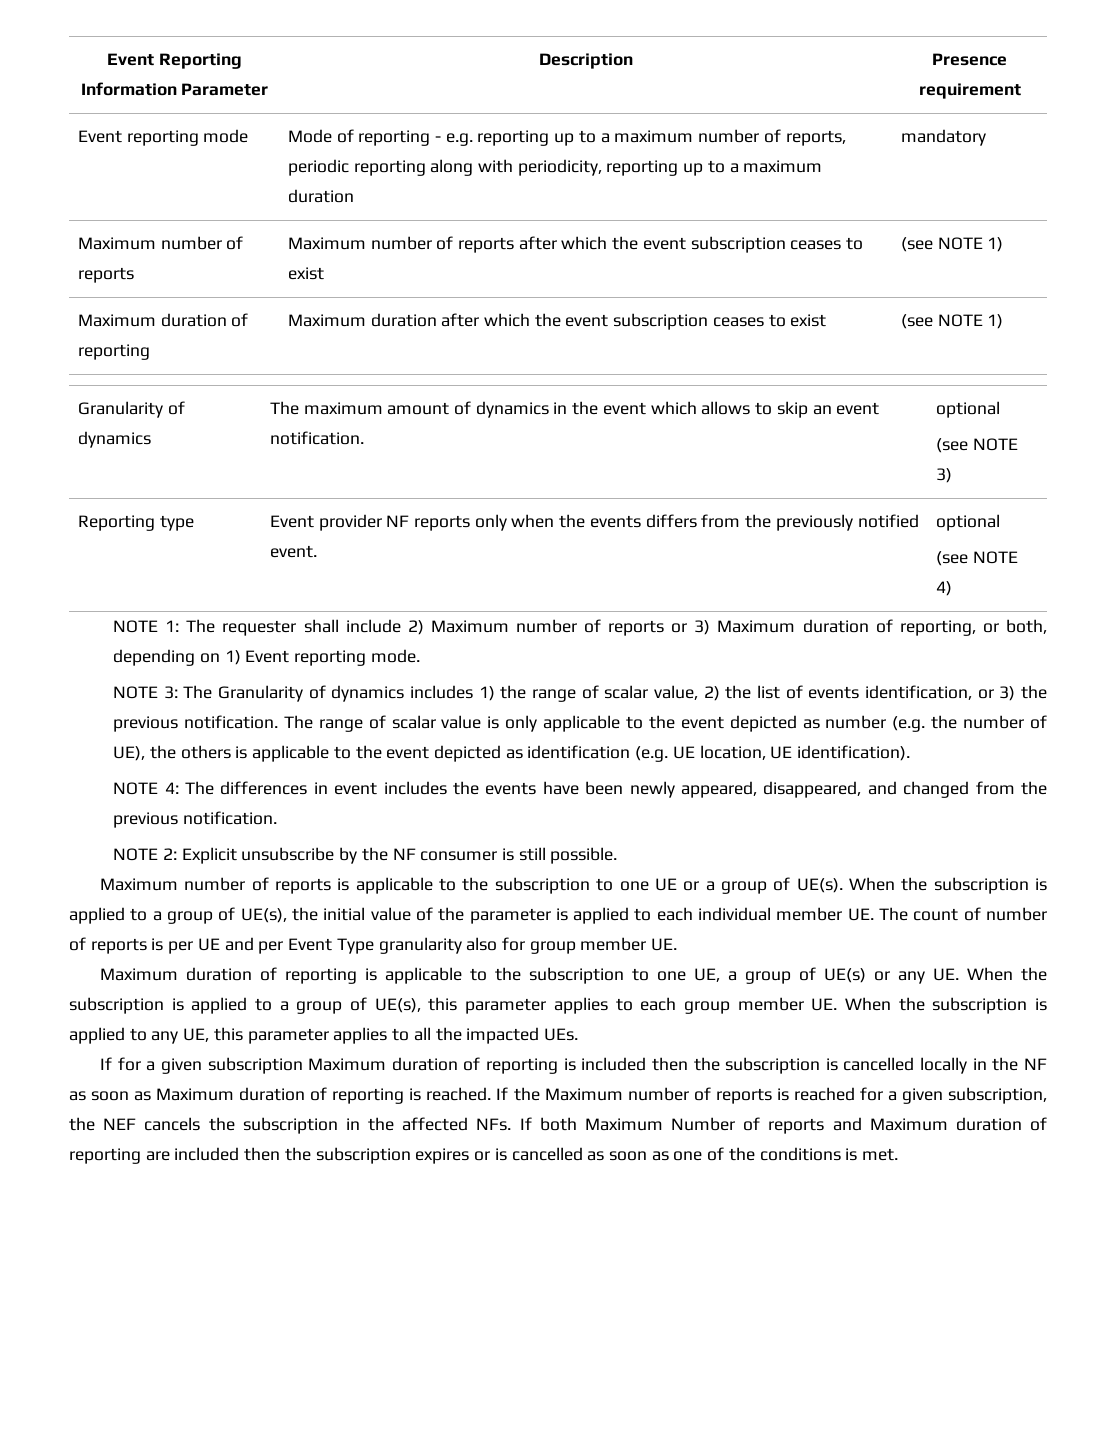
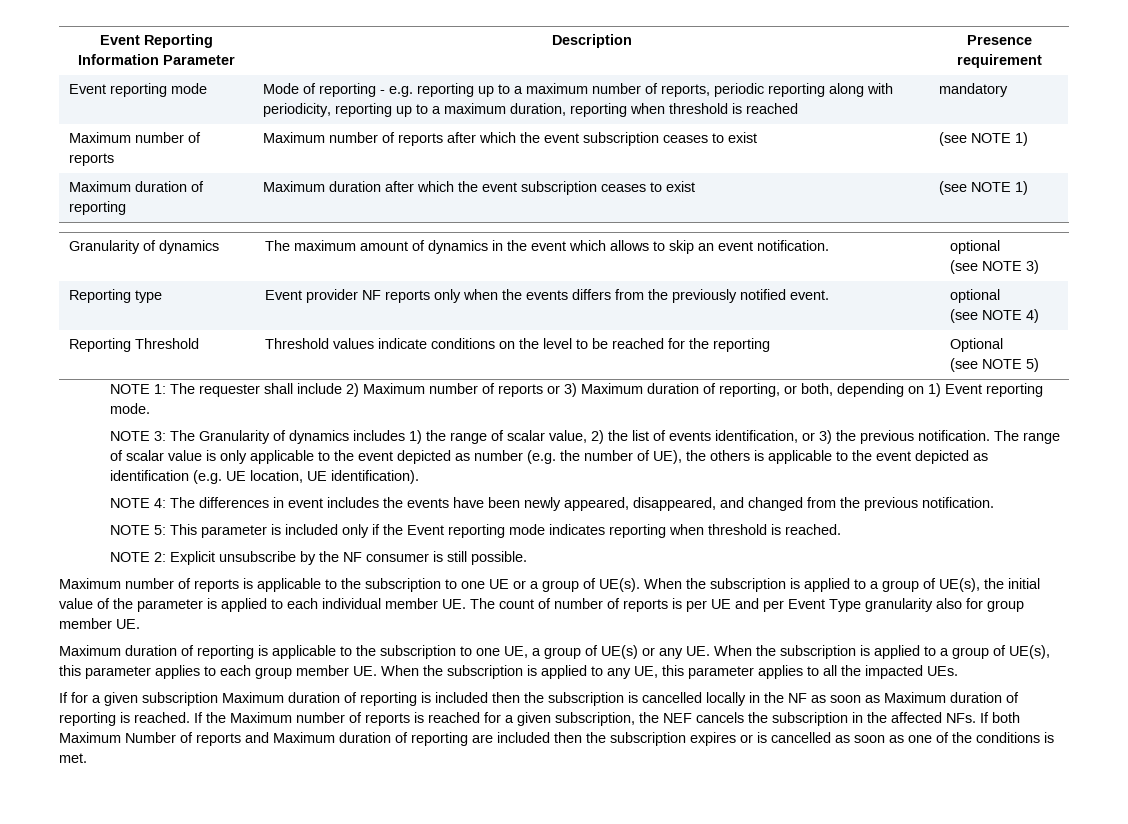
- Event reporting mode | Mode of reporting - e.g. reporting up to a maximum number of reports, periodic reporting along with periodicity, reporting up to a maximum duration | mandatory
+ Event reporting mode | Mode of reporting - e.g. reporting up to a maximum number of reports, periodic reporting along with periodicity, reporting up to a maximum duration, reporting when threshold is reached | mandatory
+ Reporting Threshold | Threshold values indicate conditions on the level to be reached for the reporting | Optional
+ (see NOTE 5)
+ NOTE 5: This parameter is included only if the Event reporting mode indicates reporting when threshold is reached.

